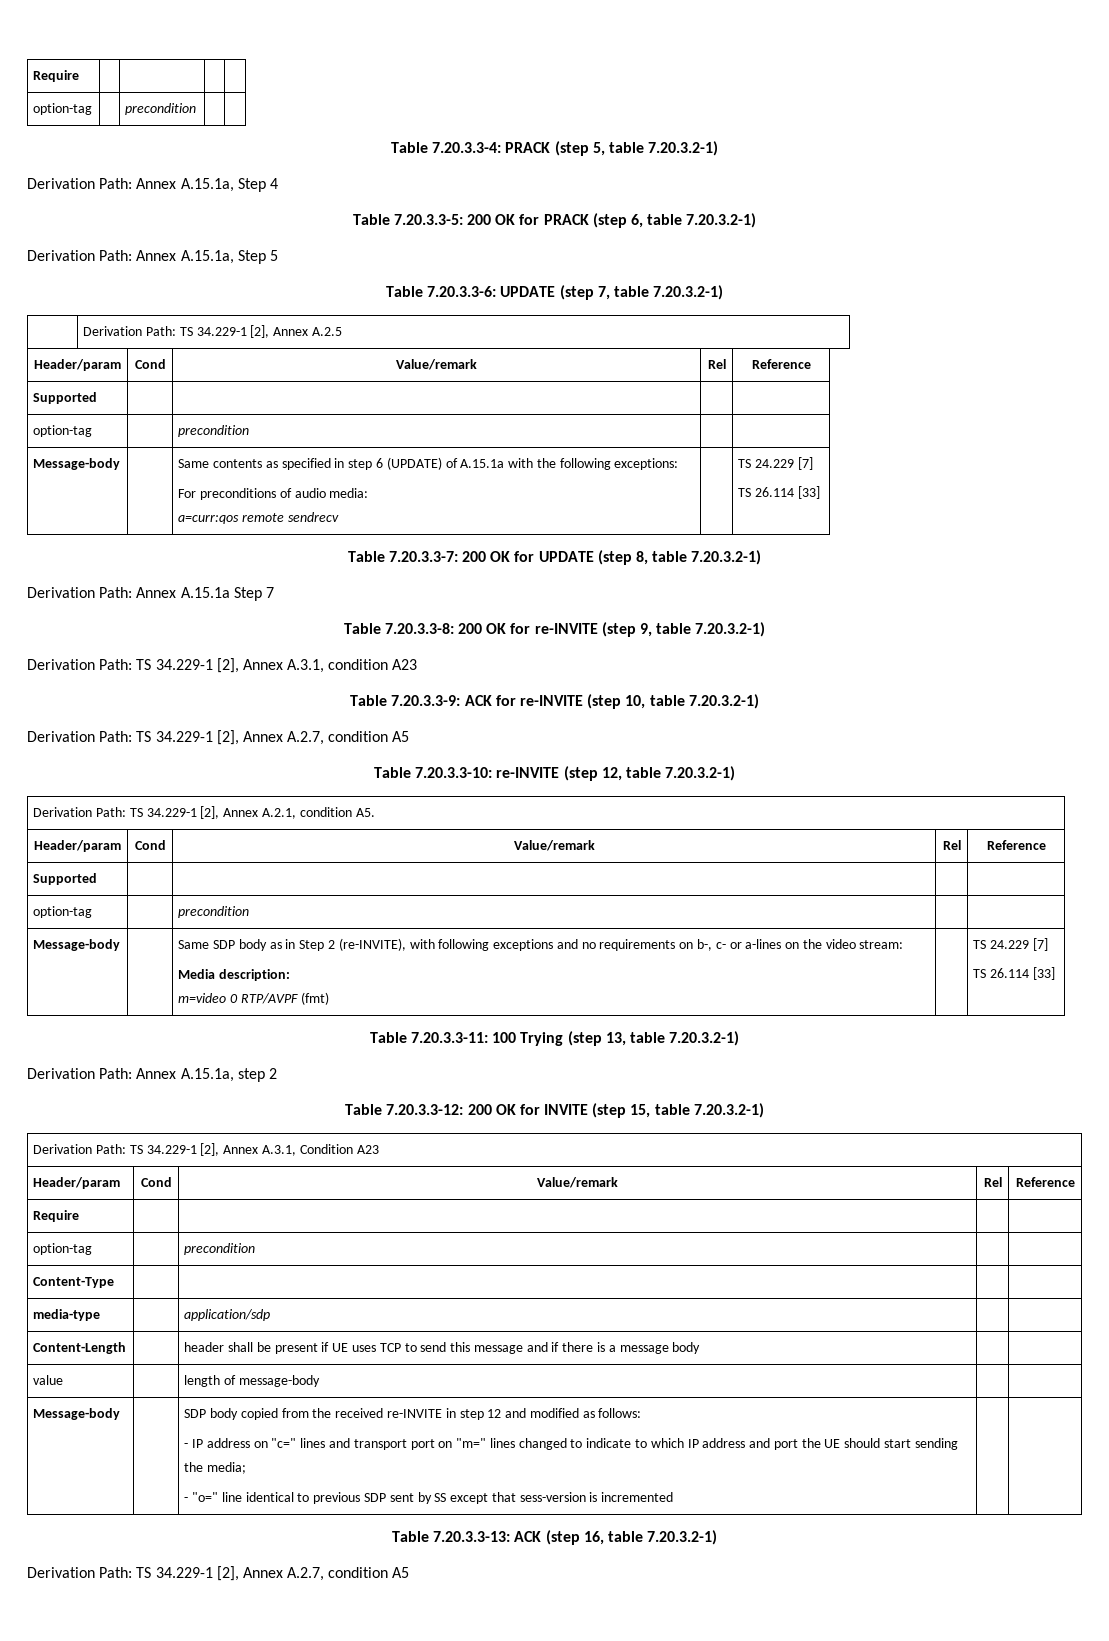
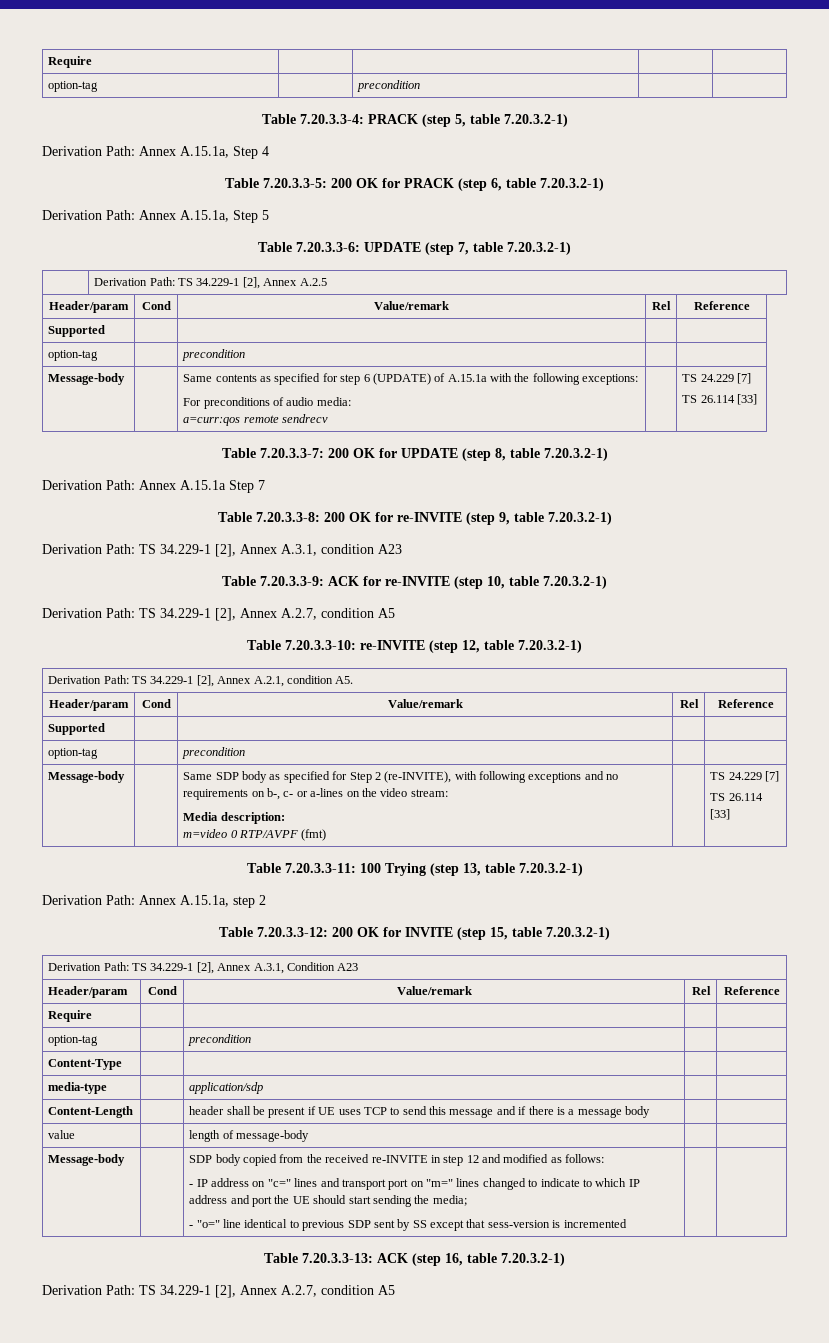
- Message-body | | Same contents as specified in step 6 (UPDATE) of A.15.1a with the following exceptions:
+ Message-body | | Same contents as specified for step 6 (UPDATE) of A.15.1a with the following exceptions:
- Message-body | | Same SDP body as in Step 2 (re-INVITE), with following exceptions and no requirements on b-, c- or a-lines on the video stream:
+ Message-body | | Same SDP body as specified for Step 2 (re-INVITE), with following exceptions and no requirements on b-, c- or a-lines on the video stream:

